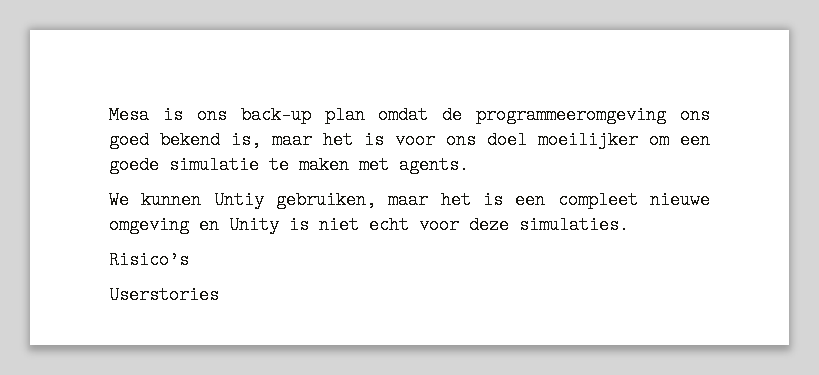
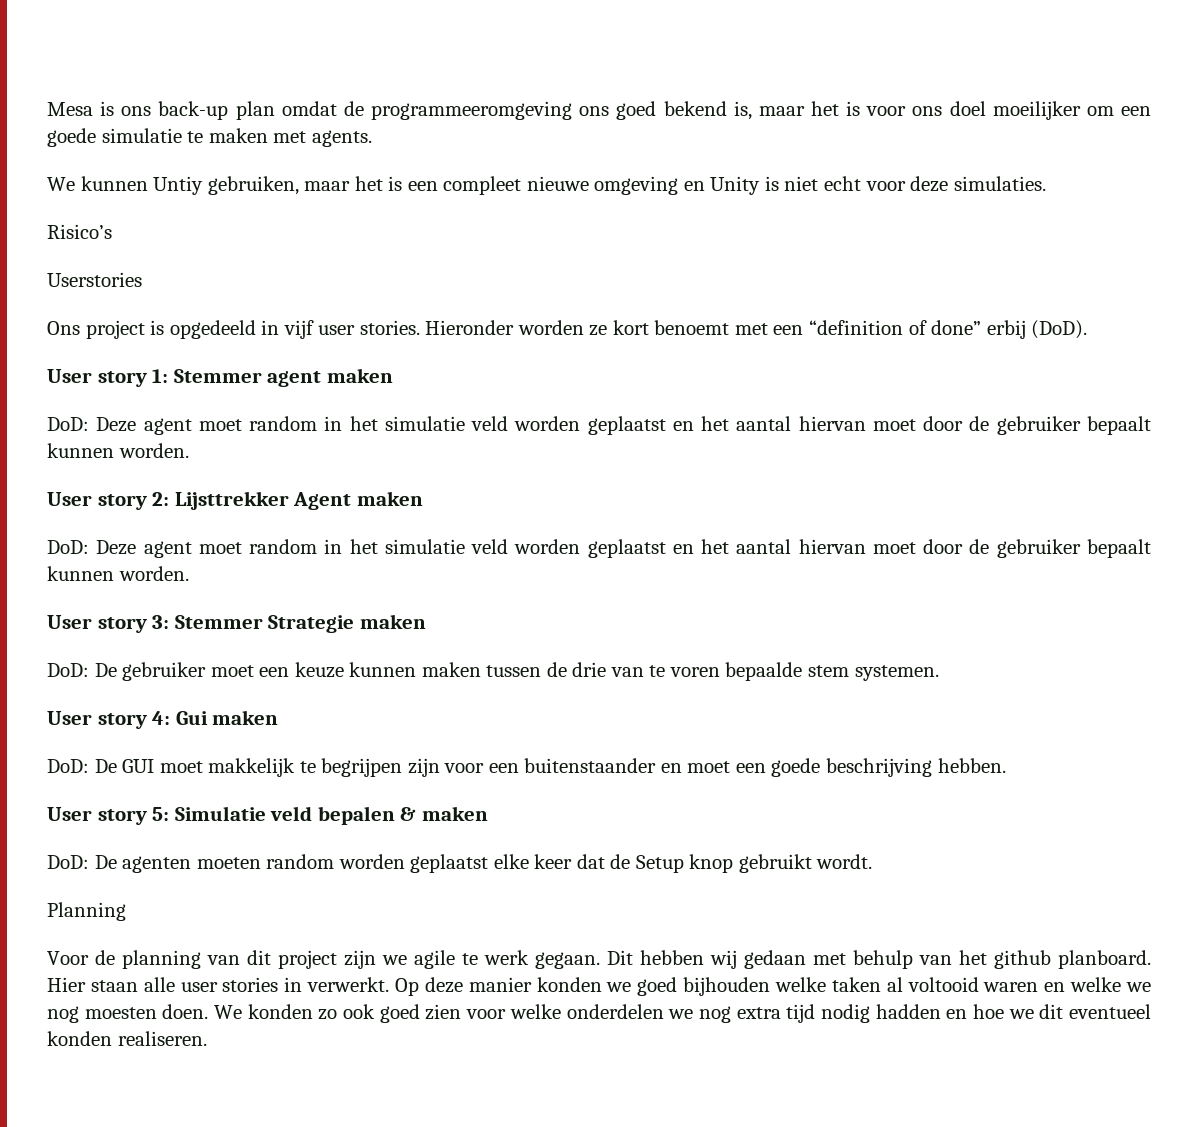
+ Ons project is opgedeeld in vijf user stories. Hieronder worden ze kort benoemt met een “definition of done” erbij (DoD).
+ User story 1: Stemmer agent maken
+ DoD: Deze agent moet random in het simulatie veld worden geplaatst en het aantal hiervan moet door de gebruiker bepaalt kunnen worden.
+ User story 2: Lijsttrekker Agent maken
+ DoD: Deze agent moet random in het simulatie veld worden geplaatst en het aantal hiervan moet door de gebruiker bepaalt kunnen worden.
+ User story 3: Stemmer Strategie maken
+ DoD: De gebruiker moet een keuze kunnen maken tussen de drie van te voren bepaalde stem systemen.
+ User story 4: Gui maken
+ DoD: De GUI moet makkelijk te begrijpen zijn voor een buitenstaander en moet een goede beschrijving hebben.
+ User story 5: Simulatie veld bepalen & maken
+ DoD: De agenten moeten random worden geplaatst elke keer dat de Setup knop gebruikt wordt.
+ Planning
+ Voor de planning van dit project zijn we agile te werk gegaan. Dit hebben wij gedaan met behulp van het github planboard. Hier staan alle user stories in verwerkt. Op deze manier konden we goed bijhouden welke taken al voltooid waren en welke we nog moesten doen. We konden zo ook goed zien voor welke onderdelen we nog extra tijd nodig hadden en hoe we dit eventueel konden realiseren.

